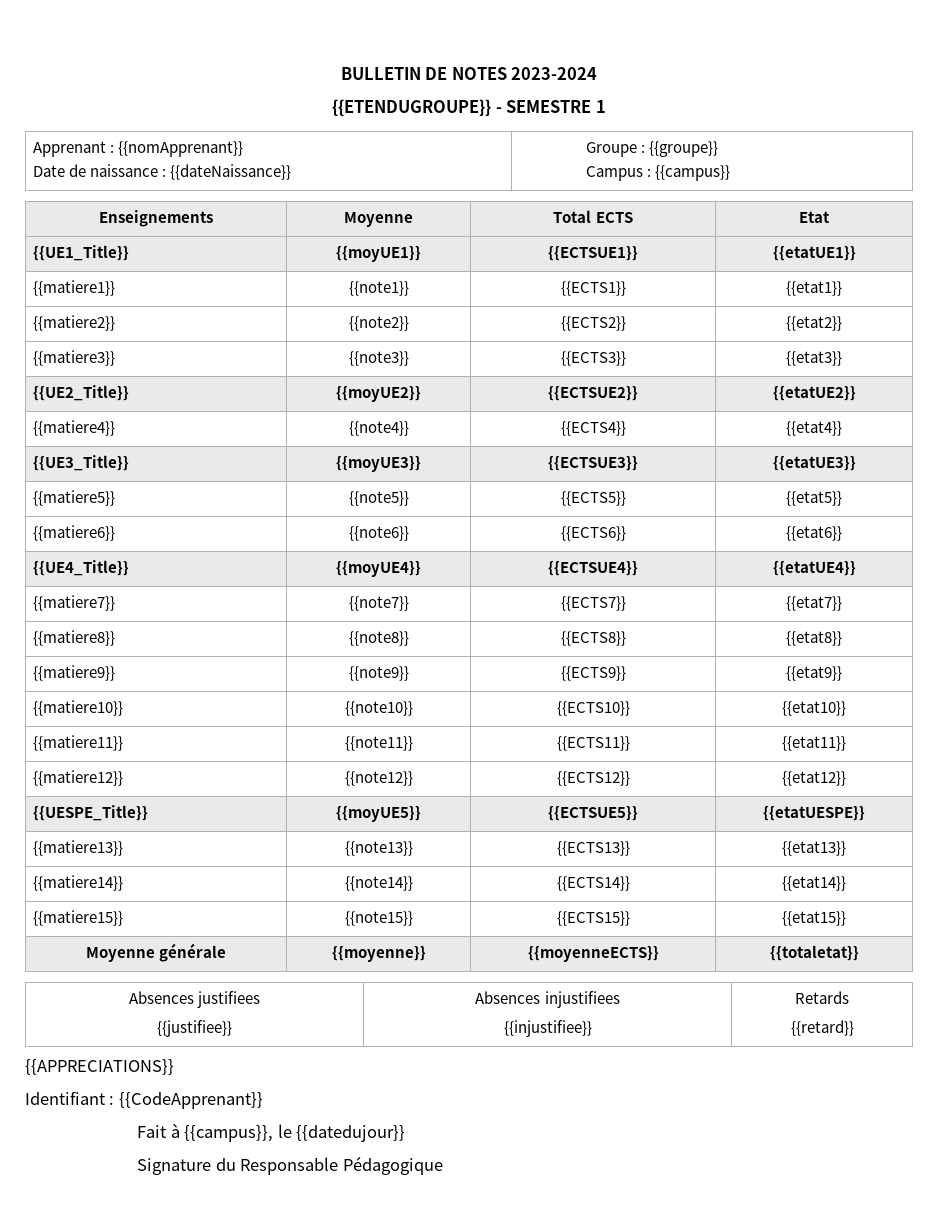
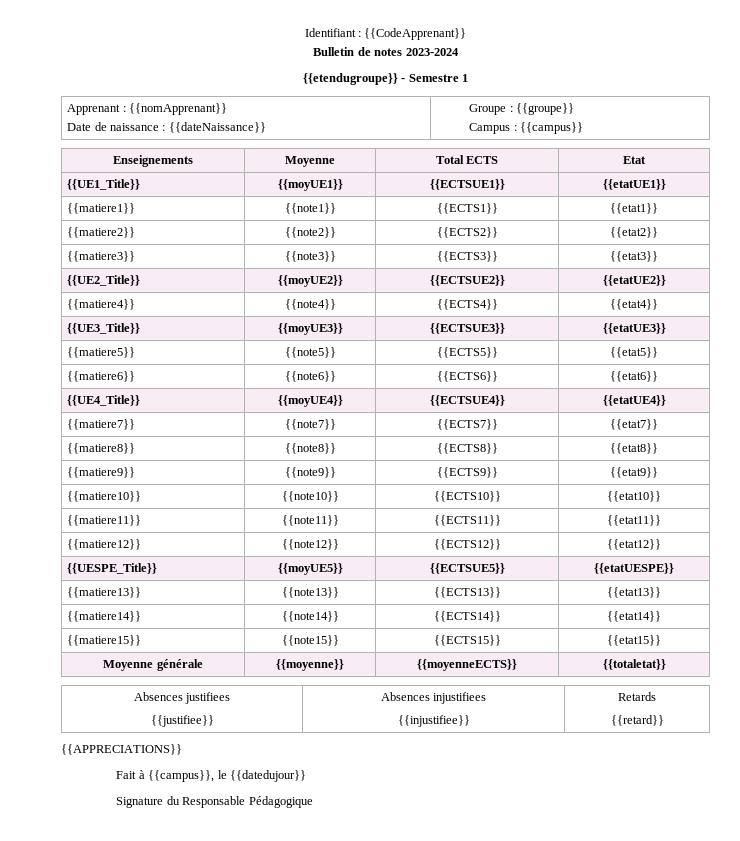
- BULLETIN DE NOTES 2023-2024
- {{ETENDUGROUPE}} - SEMESTRE 1
+ Identifiant : {{CodeApprenant}}
+ Bulletin de notes 2023-2024
+ {{etendugroupe}} - Semestre 1
- Identifiant : {{CodeApprenant}}

